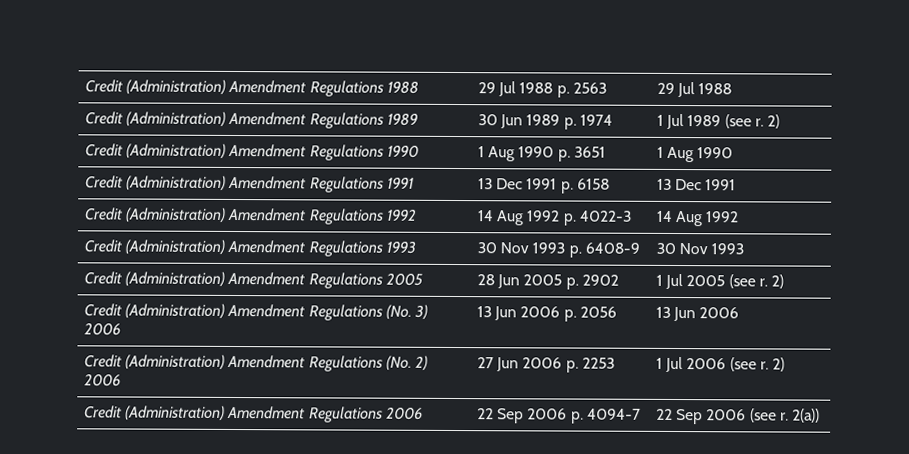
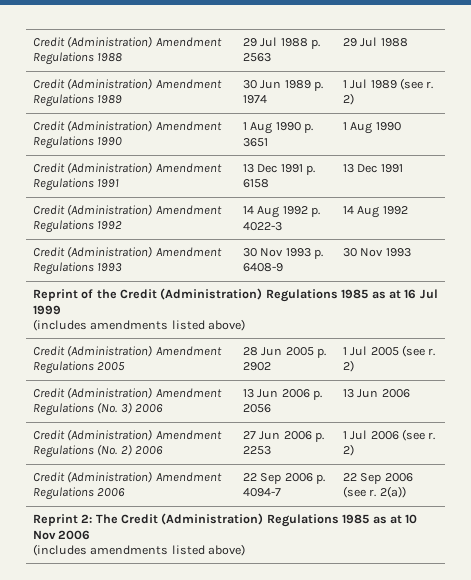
+ Reprint of the Credit (Administration) Regulations 1985 as at 16 Jul 1999
+ (includes amendments listed above)
+ Reprint 2: The Credit (Administration) Regulations 1985 as at 10 Nov 2006
+ (includes amendments listed above)

